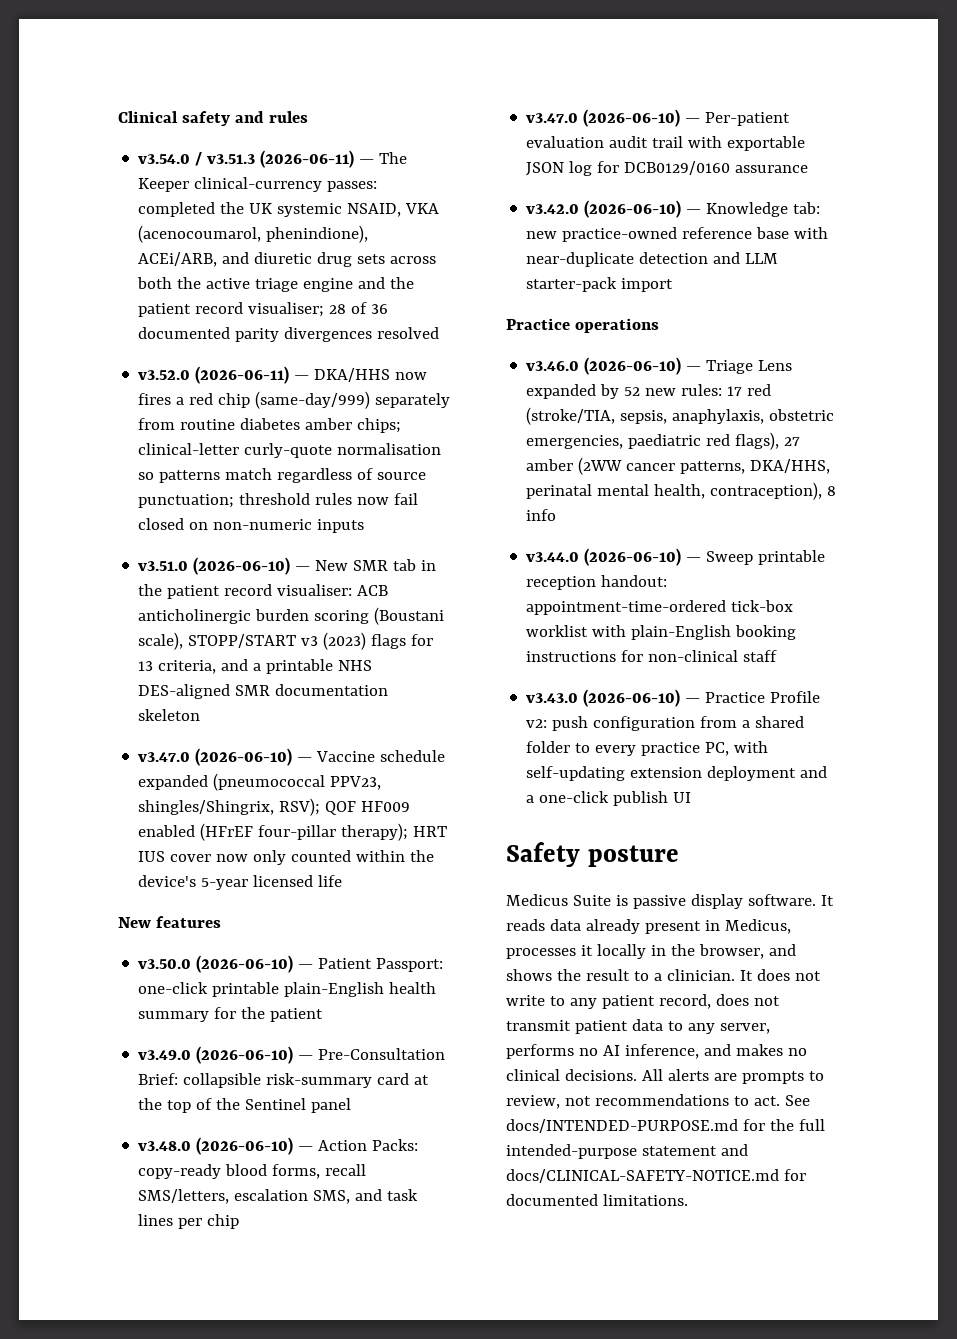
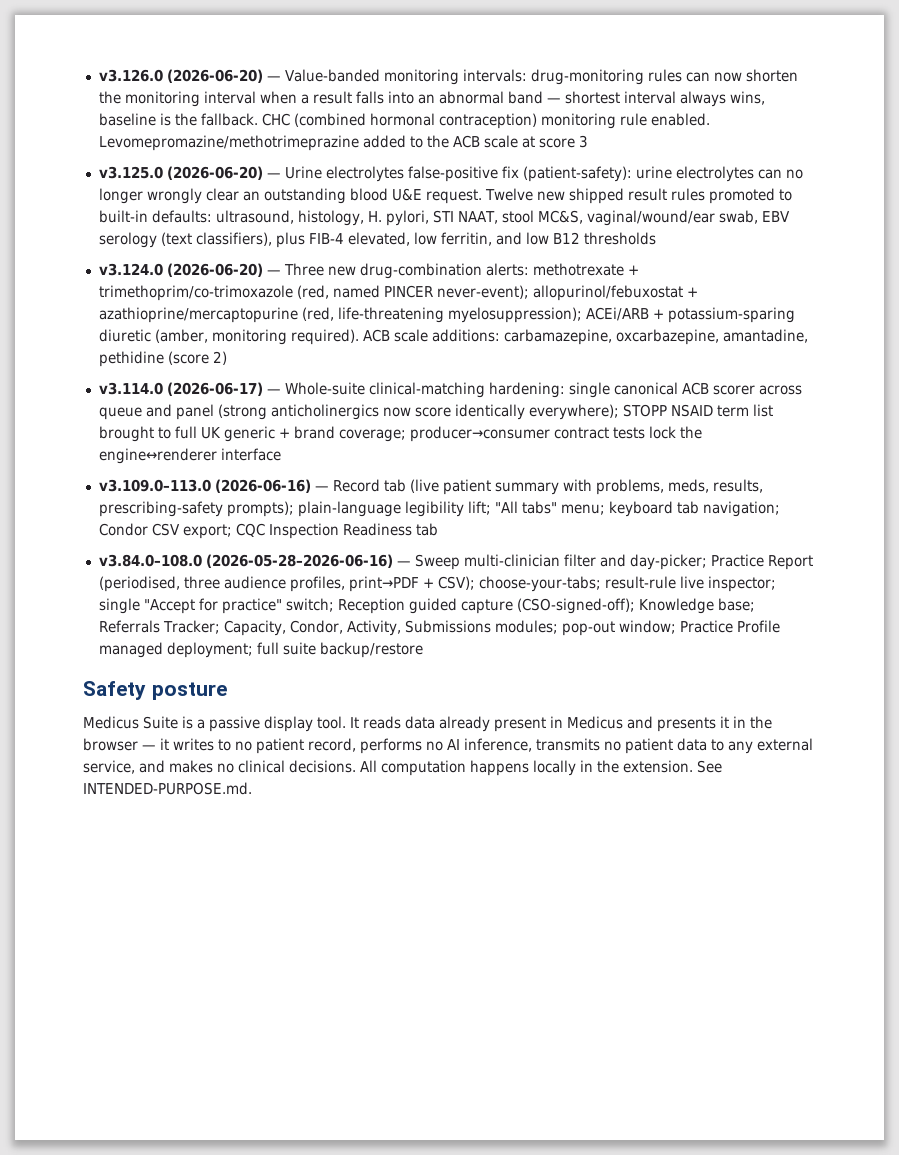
- Clinical safety and rules
- v3.54.0 / v3.51.3 (2026-06-11) — The Keeper clinical-currency passes: completed the UK systemic NSAID, VKA (acenocoumarol, phenindione), ACEi/ARB, and diuretic drug sets across both the active triage engine and the patient record visualiser; 28 of 36 documented parity divergences resolved
- v3.52.0 (2026-06-11) — DKA/HHS now fires a red chip (same-day/999) separately from routine diabetes amber chips; clinical-letter curly-quote normalisation so patterns match regardless of source punctuation; threshold rules now fail closed on non-numeric inputs
- v3.51.0 (2026-06-10) — New SMR tab in the patient record visualiser: ACB anticholinergic burden scoring (Boustani scale), STOPP/START v3 (2023) flags for 13 criteria, and a printable NHS DES-aligned SMR documentation skeleton
- v3.47.0 (2026-06-10) — Vaccine schedule expanded (pneumococcal PPV23, shingles/Shingrix, RSV); QOF HF009 enabled (HFrEF four-pillar therapy); HRT IUS cover now only counted within the device's 5-year licensed life
- New features
- v3.50.0 (2026-06-10) — Patient Passport: one-click printable plain-English health summary for the patient
- v3.49.0 (2026-06-10) — Pre-Consultation Brief: collapsible risk-summary card at the top of the Sentinel panel
- v3.48.0 (2026-06-10) — Action Packs: copy-ready blood forms, recall SMS/letters, escalation SMS, and task lines per chip
- v3.47.0 (2026-06-10) — Per-patient evaluation audit trail with exportable JSON log for DCB0129/0160 assurance
- v3.42.0 (2026-06-10) — Knowledge tab: new practice-owned reference base with near-duplicate detection and LLM starter-pack import
- Practice operations
- v3.46.0 (2026-06-10) — Triage Lens expanded by 52 new rules: 17 red (stroke/TIA, sepsis, anaphylaxis, obstetric emergencies, paediatric red flags), 27 amber (2WW cancer patterns, DKA/HHS, perinatal mental health, contraception), 8 info
- v3.44.0 (2026-06-10) — Sweep printable reception handout: appointment-time-ordered tick-box worklist with plain-English booking instructions for non-clinical staff
- v3.43.0 (2026-06-10) — Practice Profile v2: push configuration from a shared folder to every practice PC, with self-updating extension deployment and a one-click publish UI
+ v3.126.0 (2026-06-20) — Value-banded monitoring intervals: drug-monitoring rules can now shorten the monitoring interval when a result falls into an abnormal band — shortest interval always wins, baseline is the fallback. CHC (combined hormonal contraception) monitoring rule enabled. Levomepromazine/methotrimeprazine added to the ACB scale at score 3
+ v3.125.0 (2026-06-20) — Urine electrolytes false-positive fix (patient-safety): urine electrolytes can no longer wrongly clear an outstanding blood U&E request. Twelve new shipped result rules promoted to built-in defaults: ultrasound, histology, H. pylori, STI NAAT, stool MC&S, vaginal/wound/ear swab, EBV serology (text classifiers), plus FIB-4 elevated, low ferritin, and low B12 thresholds
+ v3.124.0 (2026-06-20) — Three new drug-combination alerts: methotrexate + trimethoprim/co-trimoxazole (red, named PINCER never-event); allopurinol/febuxostat + azathioprine/mercaptopurine (red, life-threatening myelosuppression); ACEi/ARB + potassium-sparing diuretic (amber, monitoring required). ACB scale additions: carbamazepine, oxcarbazepine, amantadine, pethidine (score 2)
+ v3.114.0 (2026-06-17) — Whole-suite clinical-matching hardening: single canonical ACB scorer across queue and panel (strong anticholinergics now score identically everywhere); STOPP NSAID term list brought to full UK generic + brand coverage; producer→consumer contract tests lock the engine↔renderer interface
+ v3.109.0–113.0 (2026-06-16) — Record tab (live patient summary with problems, meds, results, prescribing-safety prompts); plain-language legibility lift; "All tabs" menu; keyboard tab navigation; Condor CSV export; CQC Inspection Readiness tab
+ v3.84.0–108.0 (2026-05-28–2026-06-16) — Sweep multi-clinician filter and day-picker; Practice Report (periodised, three audience profiles, print→PDF + CSV); choose-your-tabs; result-rule live inspector; single "Accept for practice" switch; Reception guided capture (CSO-signed-off); Knowledge base; Referrals Tracker; Capacity, Condor, Activity, Submissions modules; pop-out window; Practice Profile managed deployment; full suite backup/restore
- Medicus Suite is passive display software.
+ Medicus Suite is a passive display tool.
- It reads data already present in Medicus, processes it locally in the browser, and shows the result to a clinician. It does not write to any patient record, does not transmit patient data to any server, performs no AI inference, and makes no clinical decisions.
+ It reads data already present in Medicus and presents it in the browser — it writes to no patient record, performs no AI inference, transmits no patient data to any external service, and makes no clinical decisions.
- All alerts are prompts to review, not recommendations to act. See docs/INTENDED-PURPOSE.md for the full intended-purpose statement and docs/CLINICAL-SAFETY-NOTICE.md for documented limitations.
+ All computation happens locally in the extension. See INTENDED-PURPOSE.md.

